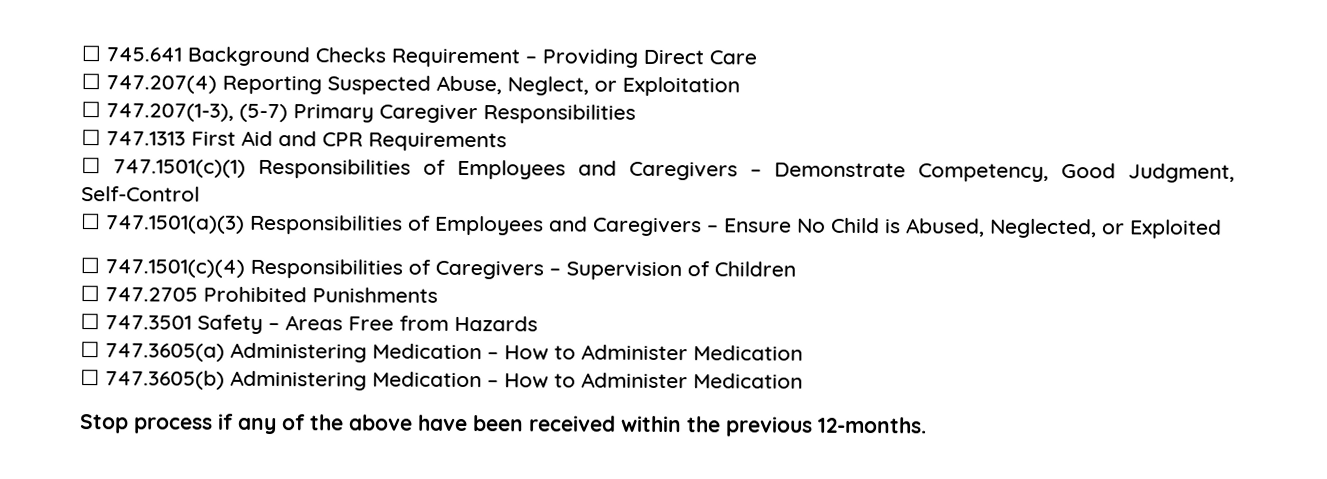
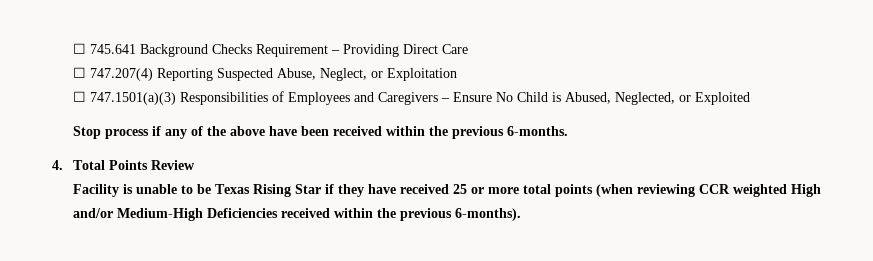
- ☐ 747.207(1-3), (5-7) Primary Caregiver Responsibilities
- ☐ 747.1313 First Aid and CPR Requirements
- ☐ 747.1501(c)(1) Responsibilities of Employees and Caregivers – Demonstrate Competency, Good Judgment, Self-Control
- ☐ 747.1501(c)(4) Responsibilities of Caregivers – Supervision of Children
- ☐ 747.2705 Prohibited Punishments
- ☐ 747.3501 Safety – Areas Free from Hazards
- ☐ 747.3605(a) Administering Medication – How to Administer Medication
- ☐ 747.3605(b) Administering Medication – How to Administer Medication
- Stop process if any of the above have been received within the previous 12-months.
+ Stop process if any of the above have been received within the previous 6-months.
+ 4. Total Points Review
+ Facility is unable to be Texas Rising Star if they have received 25 or more total points (when reviewing CCR weighted High and/or Medium-High Deficiencies received within the previous 6-months).

